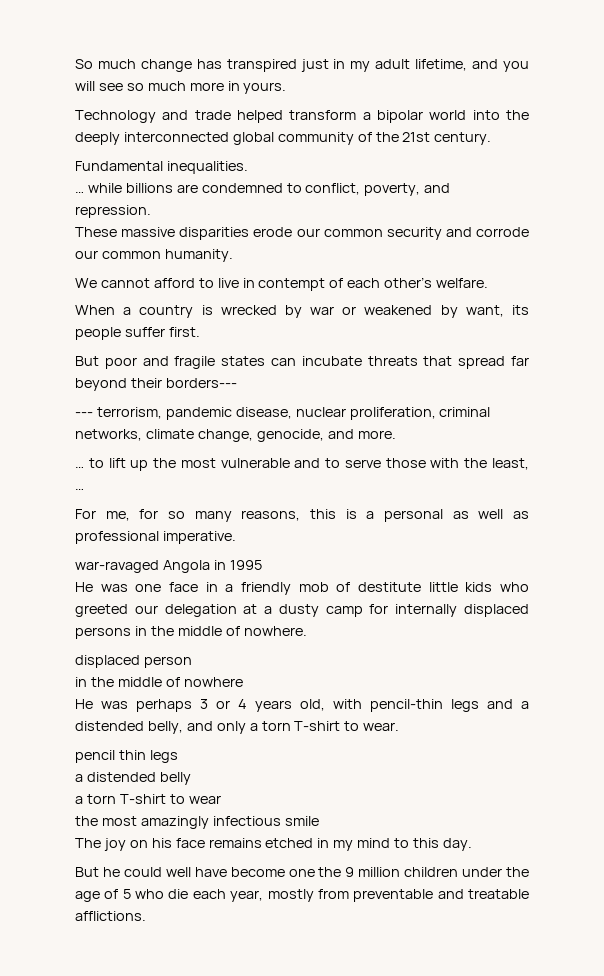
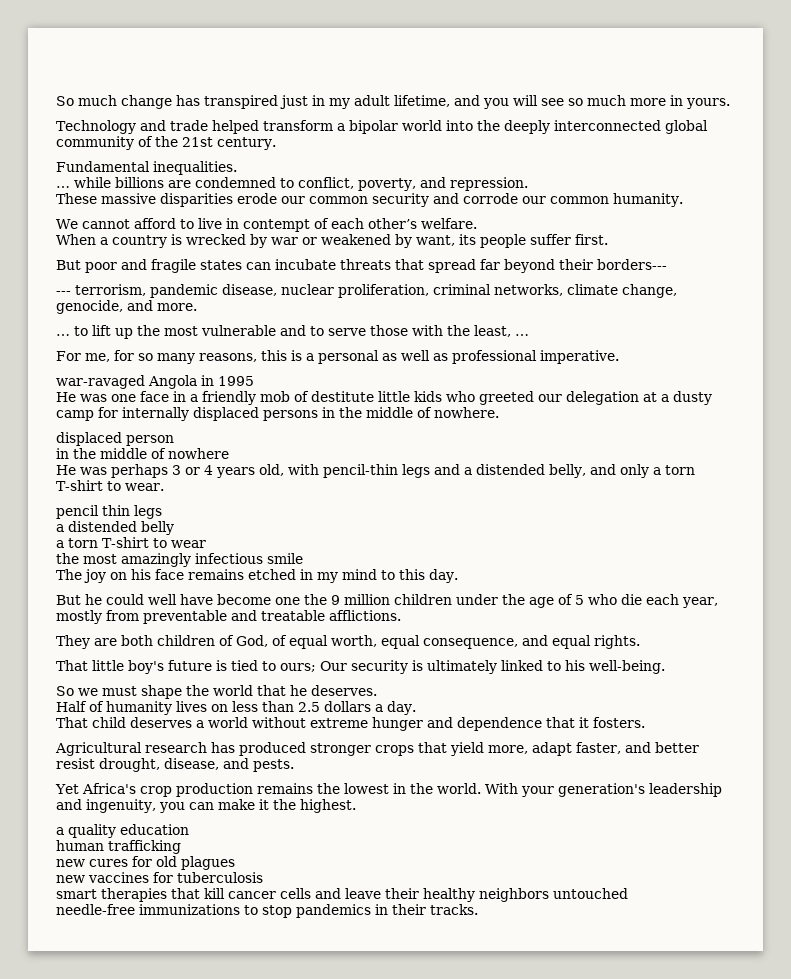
+ They are both children of God, of equal worth, equal consequence, and equal rights.
+ That little boy's future is tied to ours; Our security is ultimately linked to his well-being.
+ So we must shape the world that he deserves.
+ Half of humanity lives on less than 2.5 dollars a day.
+ That child deserves a world without extreme hunger and dependence that it fosters.
+ Agricultural research has produced stronger crops that yield more, adapt faster, and better resist drought, disease, and pests.
+ Yet Africa's crop production remains the lowest in the world. With your generation's leadership and ingenuity, you can make it the highest.
+ a quality education
+ human trafficking
+ new cures for old plagues
+ new vaccines for tuberculosis
+ smart therapies that kill cancer cells and leave their healthy neighbors untouched
+ needle-free immunizations to stop pandemics in their tracks.

